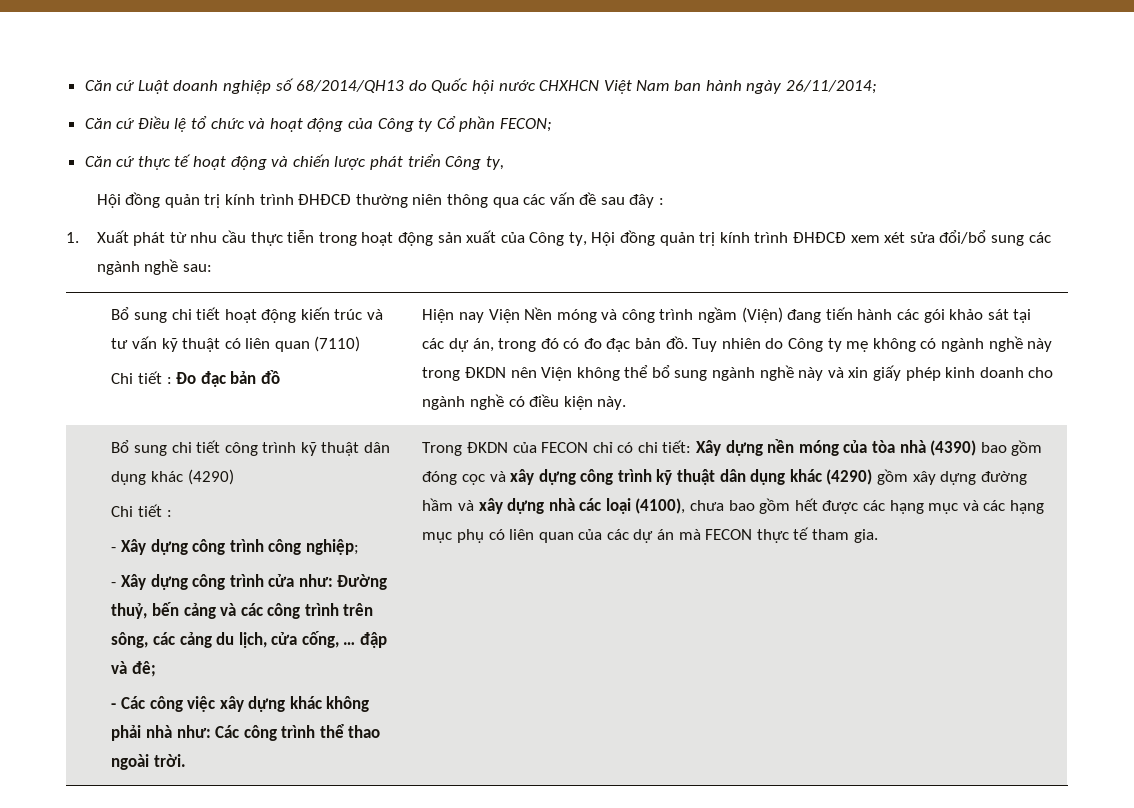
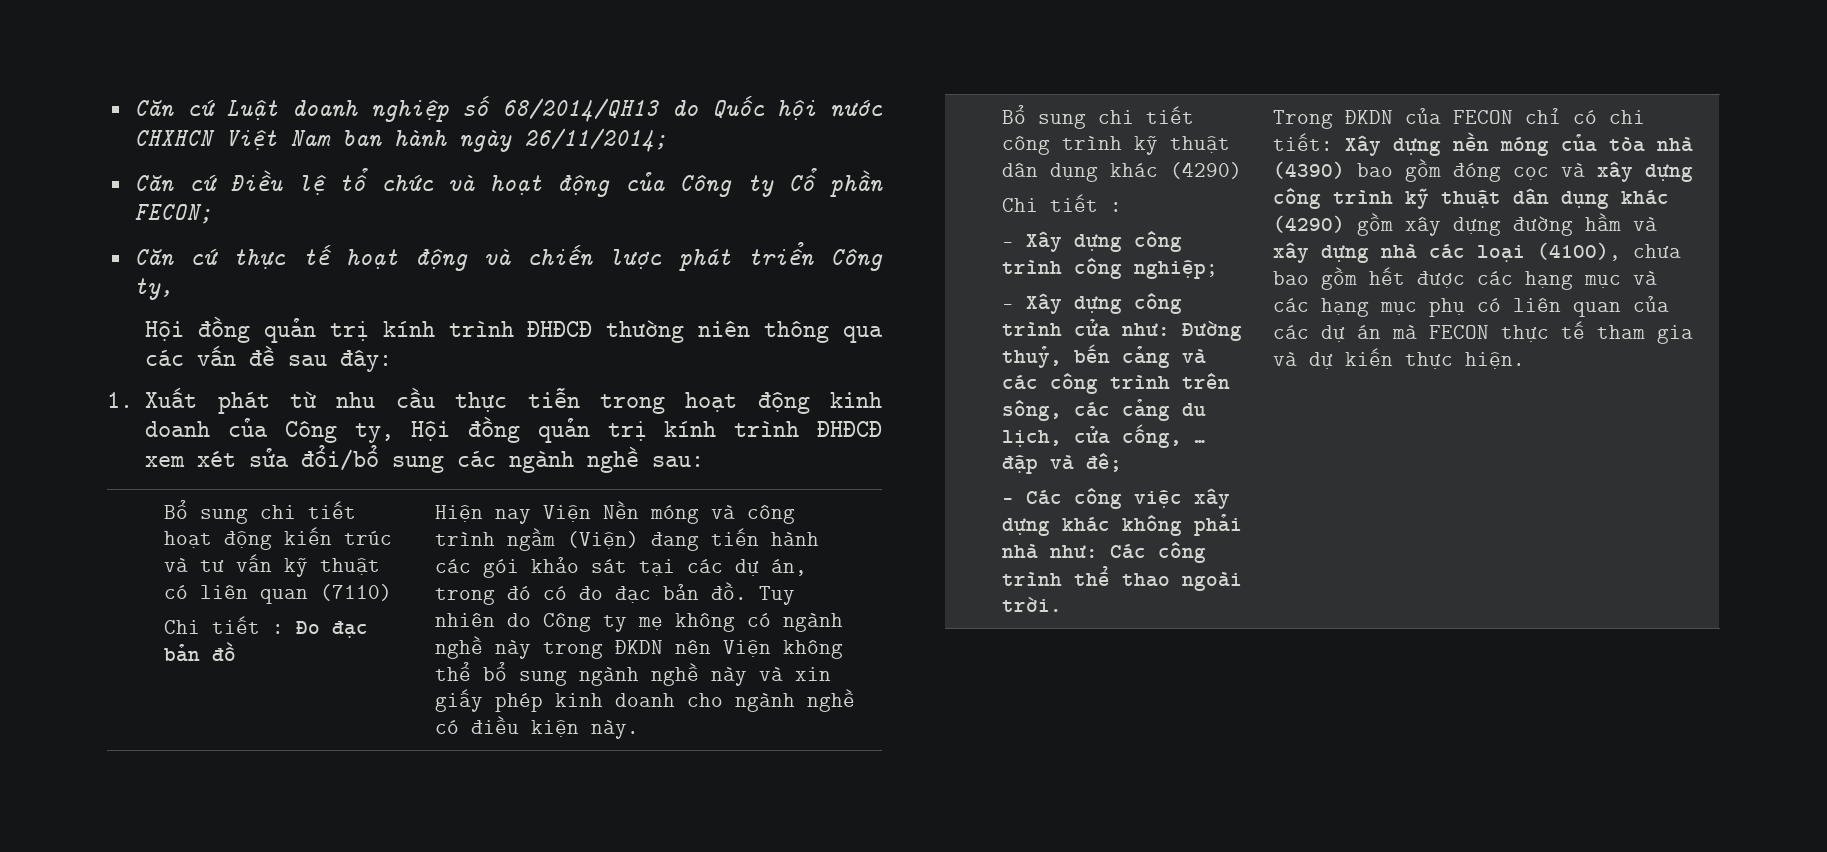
- Hội đồng quản trị kính trình ĐHĐCĐ thường niên thông qua các vấn đề sau đây :
+ Hội đồng quản trị kính trình ĐHĐCĐ thường niên thông qua các vấn đề sau đây:
- 1. Xuất phát từ nhu cầu thực tiễn trong hoạt động sản xuất của Công ty, Hội đồng quản trị kính trình ĐHĐCĐ xem xét sửa đổi/bổ sung các ngành nghề sau:
+ 1. Xuất phát từ nhu cầu thực tiễn trong hoạt động kinh doanh của Công ty, Hội đồng quản trị kính trình ĐHĐCĐ xem xét sửa đổi/bổ sung các ngành nghề sau:
- Xây dựng nền móng của tòa nhà (4390) bao gồm đóng cọc và xây dựng công trình kỹ thuật dân dụng khác (4290) gồm xây dựng đường hầm và xây dựng nhà các loại (4100), chưa bao gồm hết được các hạng mục và các hạng mục phụ có liên quan của các dự án mà FECON thực tế tham gia.
+ Xây dựng nền móng của tòa nhà (4390) bao gồm đóng cọc và xây dựng công trình kỹ thuật dân dụng khác (4290) gồm xây dựng đường hầm và xây dựng nhà các loại (4100), chưa bao gồm hết được các hạng mục và các hạng mục phụ có liên quan của các dự án mà FECON thực tế tham gia và dự kiến thực hiện.

